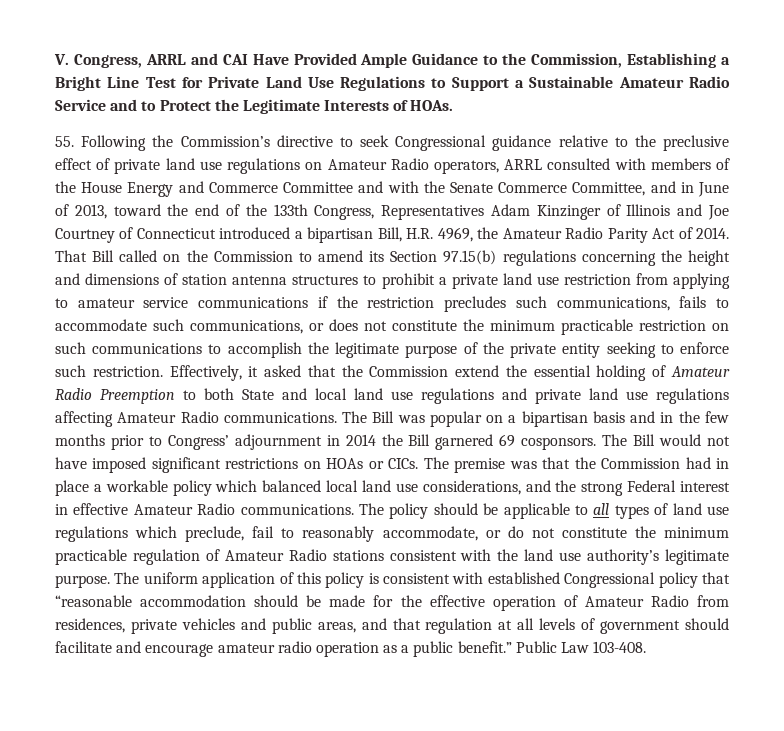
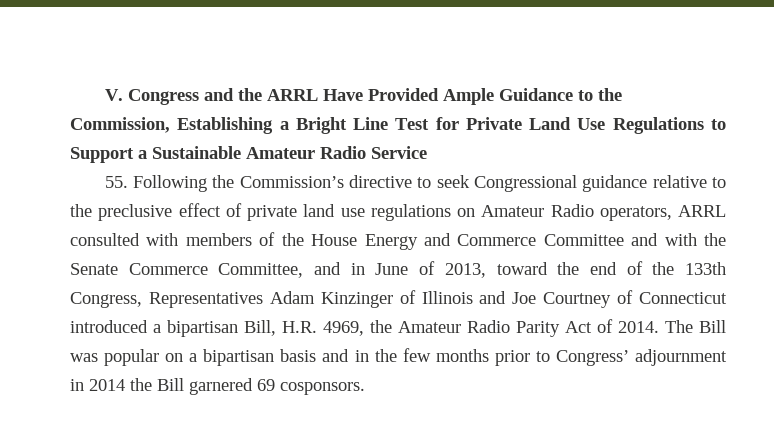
- V. Congress, ARRL and CAI Have Provided Ample Guidance to the Commission, Establishing a Bright Line Test for Private Land Use Regulations to Support a Sustainable Amateur Radio Service and to Protect the Legitimate Interests of HOAs.
+ V. Congress and the ARRL Have Provided Ample Guidance to the Commission, Establishing a Bright Line Test for Private Land Use Regulations to Support a Sustainable Amateur Radio Service
- That Bill called on the Commission to amend its Section 97.15(b) regulations concerning the height and dimensions of station antenna structures to prohibit a private land use restriction from applying to amateur service communications if the restriction precludes such communications, fails to accommodate such communications, or does not constitute the minimum practicable restriction on such communications to accomplish the legitimate purpose of the private entity seeking to enforce such restriction. Effectively, it asked that the Commission extend the essential holding of Amateur Radio Preemption to both State and local land use regulations and private land use regulations affecting Amateur Radio communications.
- The Bill would not have imposed significant restrictions on HOAs or CICs. The premise was that the Commission had in place a workable policy which balanced local land use considerations, and the strong Federal interest in effective Amateur Radio communications. The policy should be applicable to all types of land use regulations which preclude, fail to reasonably accommodate, or do not constitute the minimum practicable regulation of Amateur Radio stations consistent with the land use authority’s legitimate purpose. The uniform application of this policy is consistent with established Congressional policy that “reasonable accommodation should be made for the effective operation of Amateur Radio from residences, private vehicles and public areas, and that regulation at all levels of government should facilitate and encourage amateur radio operation as a public benefit.” Public Law 103-408.

